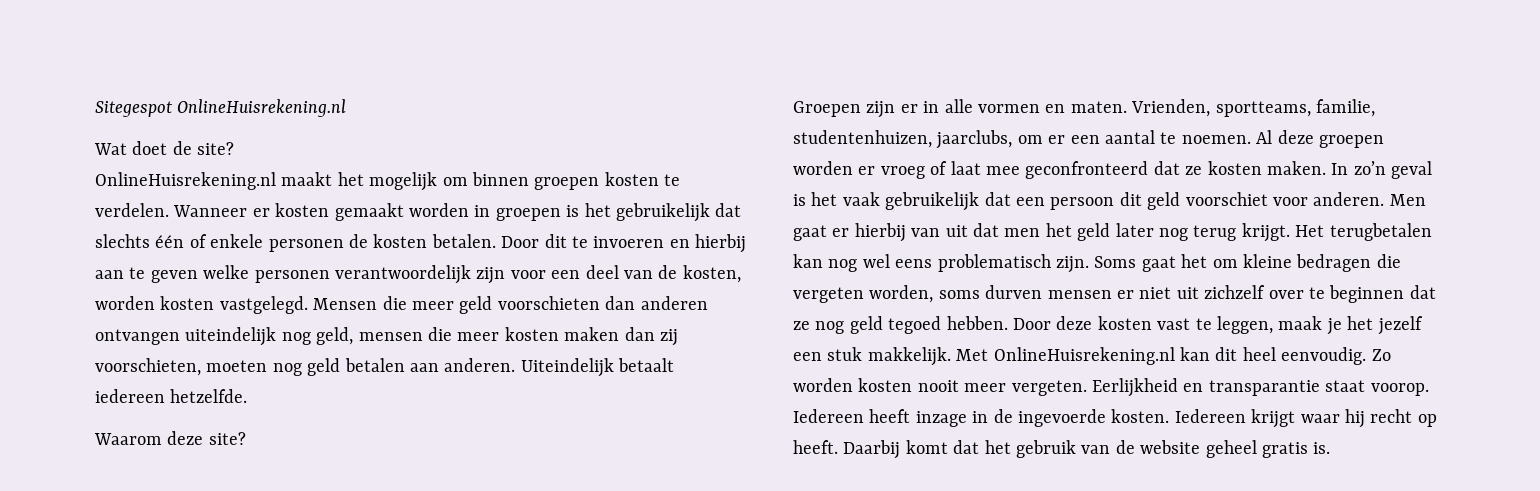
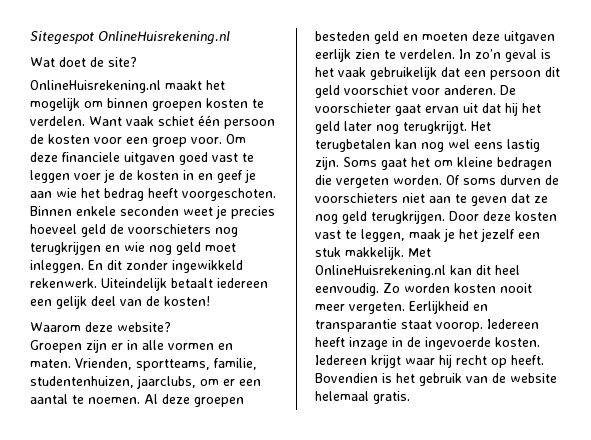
- Wanneer er kosten gemaakt worden in groepen is het gebruikelijk dat slechts één of enkele personen de kosten betalen. Door dit te invoeren en hierbij aan te geven welke personen verantwoordelijk zijn voor een deel van de kosten, worden kosten vastgelegd. Mensen die meer geld voorschieten dan anderen ontvangen uiteindelijk nog geld, mensen die meer kosten maken dan zij voorschieten, moeten nog geld betalen aan anderen. Uiteindelijk betaalt iedereen hetzelfde.
+ Want vaak schiet één persoon de kosten voor een groep voor. Om deze financiele uitgaven goed vast te leggen voer je de kosten in en geef je aan wie het bedrag heeft voorgeschoten. Binnen enkele seconden weet je precies hoeveel geld de voorschieters nog terugkrijgen en wie nog geld moet inleggen. En dit zonder ingewikkeld rekenwerk. Uiteindelijk betaalt iedereen een gelijk deel van de kosten!
- Waarom deze site?
+ Waarom deze website?
- Al deze groepen worden er vroeg of laat mee geconfronteerd dat ze kosten maken.
+ Al deze groepen besteden geld en moeten deze uitgaven eerlijk zien te verdelen.
- Men gaat er hierbij van uit dat men het geld later nog terug krijgt.
+ De voorschieter gaat ervan uit dat hij het geld later nog terugkrijgt.
- Het terugbetalen kan nog wel eens problematisch zijn.
+ Het terugbetalen kan nog wel eens lastig zijn.
- Soms gaat het om kleine bedragen die vergeten worden, soms durven mensen er niet uit zichzelf over te beginnen dat ze nog geld tegoed hebben.
+ Soms gaat het om kleine bedragen die vergeten worden. Of soms durven de voorschieters niet aan te geven dat ze nog geld terugkrijgen.
- Daarbij komt dat het gebruik van de website geheel gratis is.
+ Bovendien is het gebruik van de website helemaal gratis.

